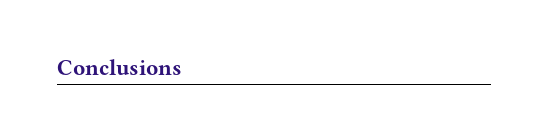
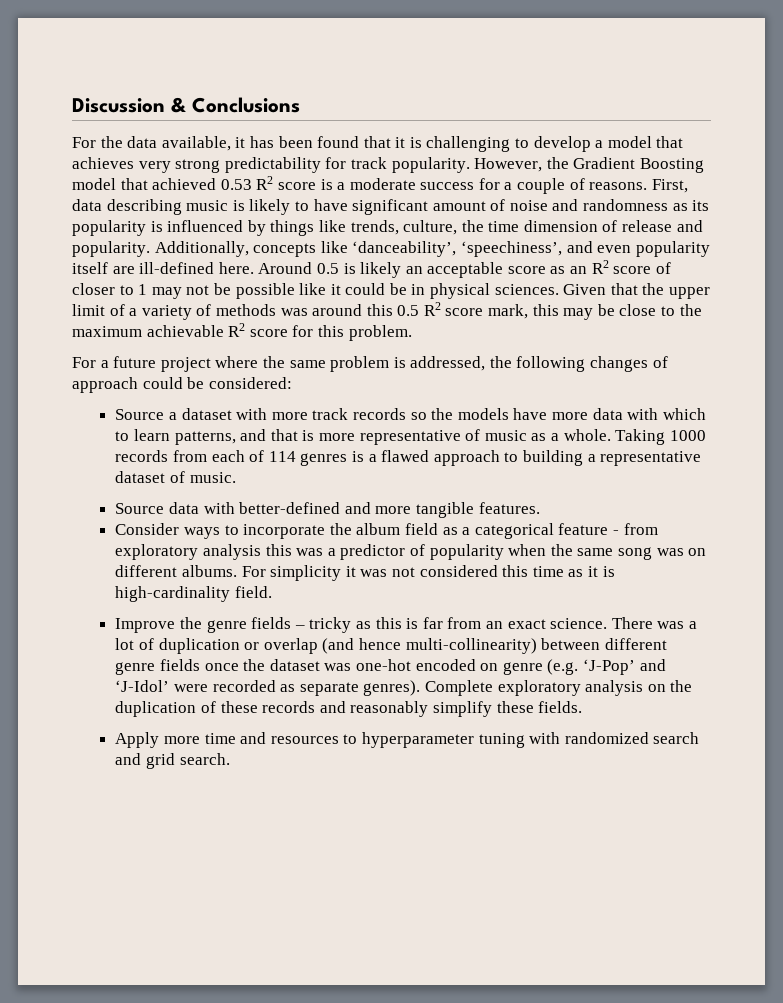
- Conclusions
+ Discussion & Conclusions
+ For the data available, it has been found that it is challenging to develop a model that achieves very strong predictability for track popularity. However, the Gradient Boosting model that achieved 0.53 R2 score is a moderate success for a couple of reasons. First, data describing music is likely to have significant amount of noise and randomness as its popularity is influenced by things like trends, culture, the time dimension of release and popularity. Additionally, concepts like ‘danceability’, ‘speechiness’, and even popularity itself are ill-defined here. Around 0.5 is likely an acceptable score as an R2 score of closer to 1 may not be possible like it could be in physical sciences. Given that the upper limit of a variety of methods was around this 0.5 R2 score mark, this may be close to the maximum achievable R2 score for this problem.
+ For a future project where the same problem is addressed, the following changes of approach could be considered:
+ Source a dataset with more track records so the models have more data with which to learn patterns, and that is more representative of music as a whole. Taking 1000 records from each of 114 genres is a flawed approach to building a representative dataset of music.
+ Source data with better-defined and more tangible features.
+ Consider ways to incorporate the album field as a categorical feature - from exploratory analysis this was a predictor of popularity when the same song was on different albums. For simplicity it was not considered this time as it is high-cardinality field.
+ Improve the genre fields – tricky as this is far from an exact science. There was a lot of duplication or overlap (and hence multi-collinearity) between different genre fields once the dataset was one-hot encoded on genre (e.g. ‘J-Pop’ and ‘J-Idol’ were recorded as separate genres). Complete exploratory analysis on the duplication of these records and reasonably simplify these fields.
+ Apply more time and resources to hyperparameter tuning with randomized search and grid search.

